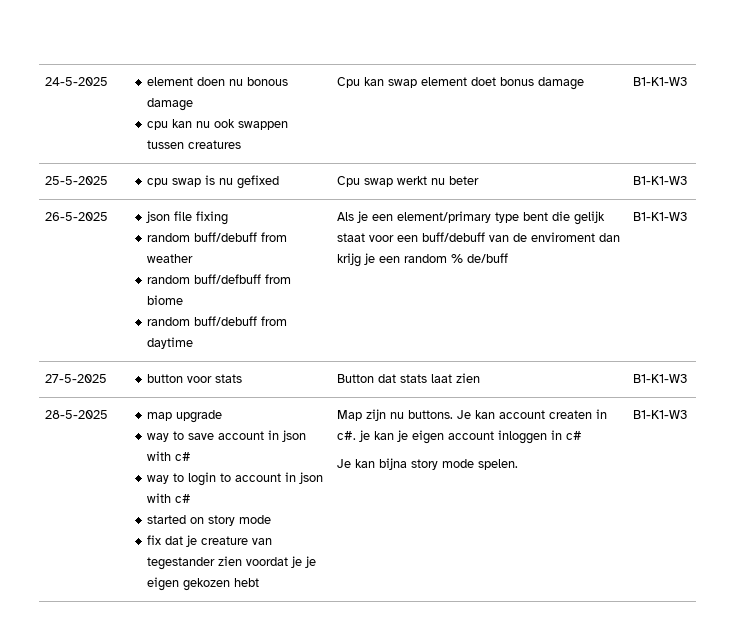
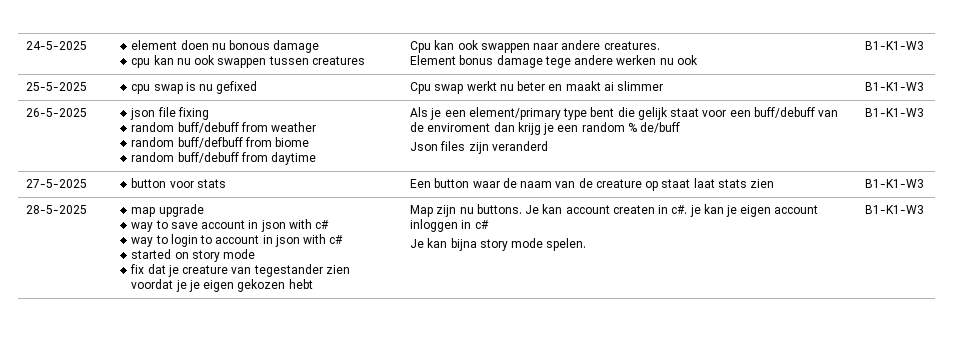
  24-5-2025 | element doen nu bonous damage
- cpu kan nu ook swappen tussen creatures | Cpu kan swap element doet bonus damage | B1-K1-W3
+ cpu kan nu ook swappen tussen creatures | Cpu kan ook swappen naar andere creatures.
+ Element bonus damage tege andere werken nu ook | B1-K1-W3
- 25-5-2025 | cpu swap is nu gefixed | Cpu swap werkt nu beter | B1-K1-W3
+ 25-5-2025 | cpu swap is nu gefixed | Cpu swap werkt nu beter en maakt ai slimmer | B1-K1-W3
+ Json files zijn veranderd
- 27-5-2025 | button voor stats | Button dat stats laat zien | B1-K1-W3
+ 27-5-2025 | button voor stats | Een button waar de naam van de creature op staat laat stats zien | B1-K1-W3

